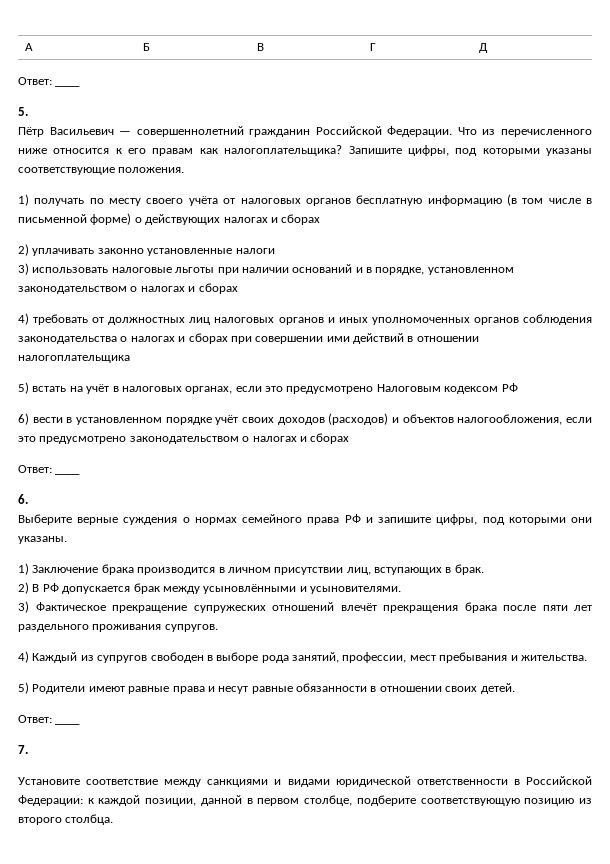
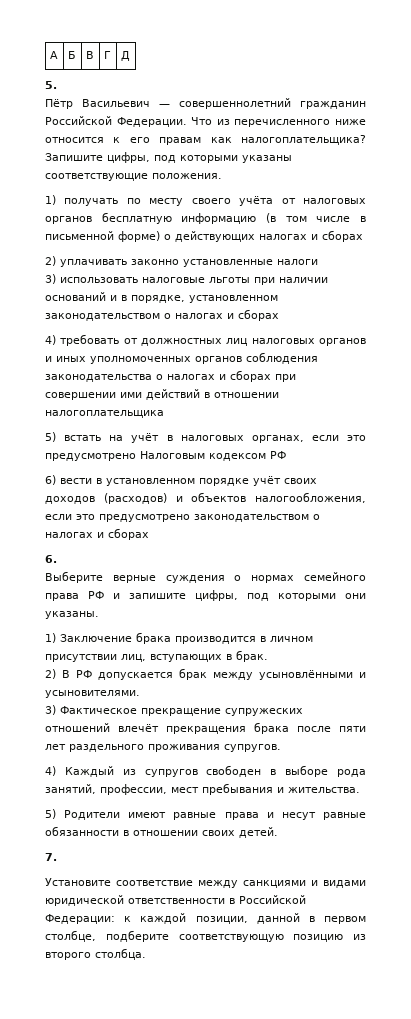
  A | Б | В | Г | Д
- Ответ: ____
  6) вести в установленном порядке учёт своих доходов (расходов) и объектов налогообложения, если это предусмотрено законодательством о налогах и сборах
- Ответ: ____
  5) Родители имеют равные права и несут равные обязанности в отношении своих детей.
- Ответ: ____

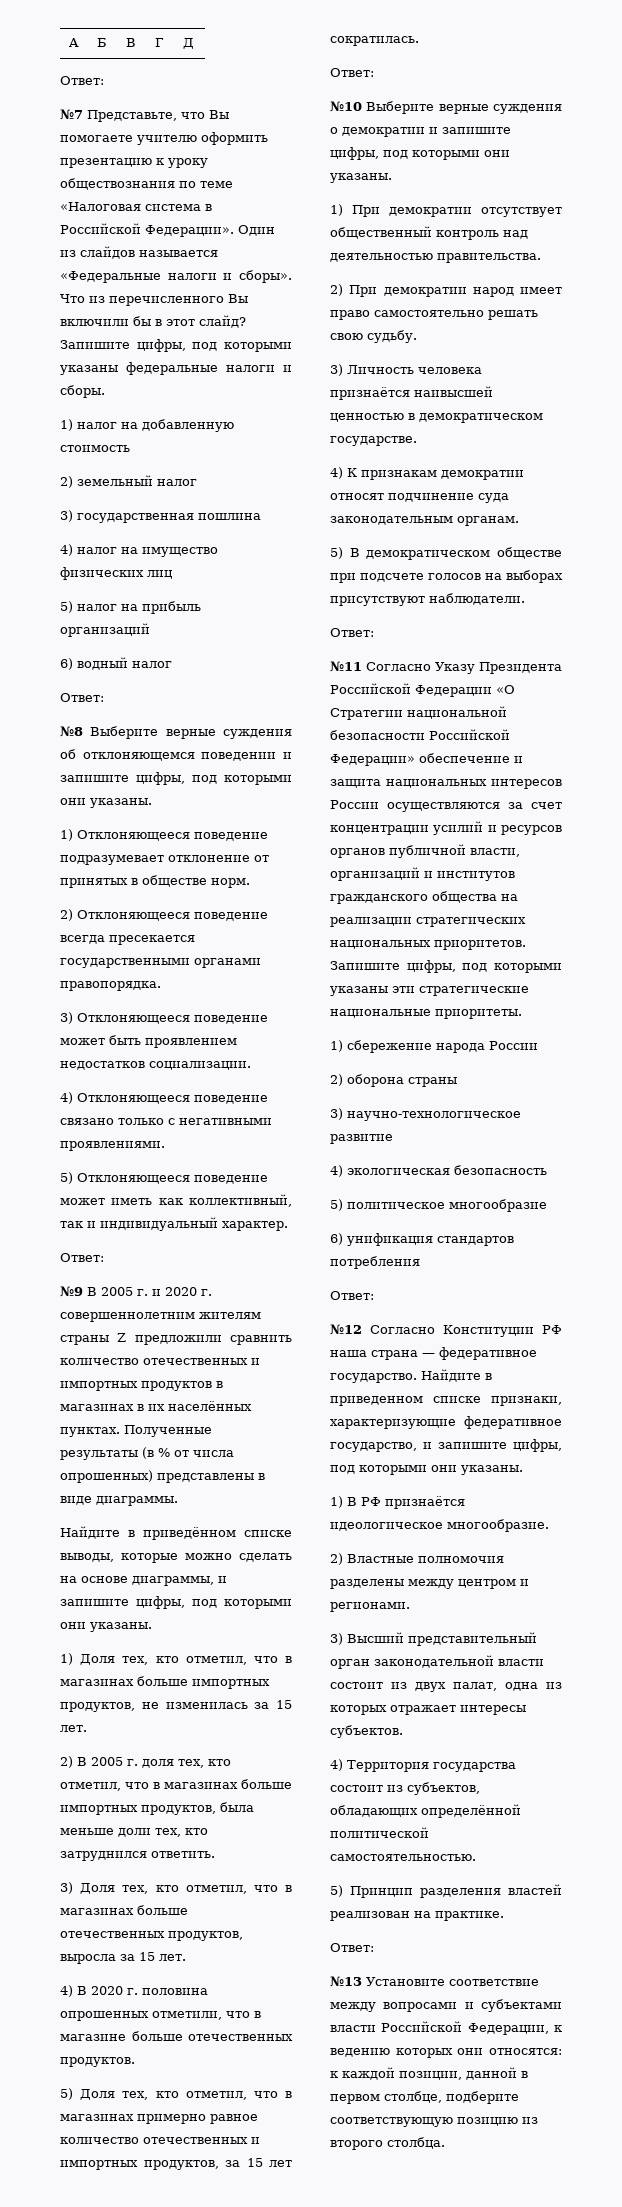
  A | Б | В | Г | Д
- 5.
- Пётр Васильевич — совершеннолетний гражданин Российской Федерации. Что из перечисленного ниже относится к его правам как налогоплательщика? Запишите цифры, под которыми указаны соответствующие положения.
- 1) получать по месту своего учёта от налоговых органов бесплатную информацию (в том числе в письменной форме) о действующих налогах и сборах
- 2) уплачивать законно установленные налоги
- 3) использовать налоговые льготы при наличии оснований и в порядке, установленном законодательством о налогах и сборах
- 4) требовать от должностных лиц налоговых органов и иных уполномоченных органов соблюдения законодательства о налогах и сборах при совершении ими действий в отношении налогоплательщика
- 5) встать на учёт в налоговых органах, если это предусмотрено Налоговым кодексом РФ
- 6) вести в установленном порядке учёт своих доходов (расходов) и объектов налогообложения, если это предусмотрено законодательством о налогах и сборах
- 6.
- Выберите верные суждения о нормах семейного права РФ и запишите цифры, под которыми они указаны.
- 1) Заключение брака производится в личном присутствии лиц, вступающих в брак.
- 2) В РФ допускается брак между усыновлёнными и усыновителями.
- 3) Фактическое прекращение супружеских отношений влечёт прекращения брака после пяти лет раздельного проживания супругов.
- 4) Каждый из супругов свободен в выборе рода занятий, профессии, мест пребывания и жительства.
- 5) Родители имеют равные права и несут равные обязанности в отношении своих детей.
- 7.
- Установите соответствие между санкциями и видами юридической ответственности в Российской Федерации: к каждой позиции, данной в первом столбце, подберите соответствующую позицию из второго столбца.
+ Ответ:
+ №7 Представьте, что Вы помогаете учителю оформить презентацию к уроку обществознания по теме «Налоговая система в Российской Федерации». Один из слайдов называется «Федеральные налоги и сборы». Что из перечисленного Вы включили бы в этот слайд? Запишите цифры, под которыми указаны федеральные налоги и сборы.
+ 1) налог на добавленную стоимость
+ 2) земельный налог
+ 3) государственная пошлина
+ 4) налог на имущество физических лиц
+ 5) налог на прибыль организаций
+ 6) водный налог
+ Ответ:
+ №8 Выберите верные суждения об отклоняющемся поведении и запишите цифры, под которыми они указаны.
+ 1) Отклоняющееся поведение подразумевает отклонение от принятых в обществе норм.
+ 2) Отклоняющееся поведение всегда пресекается государственными органами правопорядка.
+ 3) Отклоняющееся поведение может быть проявлением недостатков социализации.
+ 4) Отклоняющееся поведение связано только с негативными проявлениями.
+ 5) Отклоняющееся поведение может иметь как коллективный, так и индивидуальный характер.
+ Ответ:
+ №9 В 2005 г. и 2020 г. совершеннолетним жителям страны Z предложили сравнить количество отечественных и импортных продуктов в магазинах в их населённых пунктах. Полученные результаты (в % от числа опрошенных) представлены в виде диаграммы.
+ Найдите в приведённом списке выводы, которые можно сделать на основе диаграммы, и запишите цифры, под которыми они указаны.
+ 1) Доля тех, кто отметил, что в магазинах больше импортных продуктов, не изменилась за 15 лет.
+ 2) В 2005 г. доля тех, кто отметил, что в магазинах больше импортных продуктов, была меньше доли тех, кто затруднился ответить.
+ 3) Доля тех, кто отметил, что в магазинах больше отечественных продуктов, выросла за 15 лет.
+ 4) В 2020 г. половина опрошенных отметили, что в магазине больше отечественных продуктов.
+ 5) Доля тех, кто отметил, что в магазинах примерно равное количество отечественных и импортных продуктов, за 15 лет сократилась.
+ Ответ:
+ №10 Выберите верные суждения о демократии и запишите цифры, под которыми они указаны.
+ 1) При демократии отсутствует общественный контроль над деятельностью правительства.
+ 2) При демократии народ имеет право самостоятельно решать свою судьбу.
+ 3) Личность человека признаётся наивысшей ценностью в демократическом государстве.
+ 4) К признакам демократии относят подчинение суда законодательным органам.
+ 5) В демократическом обществе при подсчете голосов на выборах присутствуют наблюдатели.
+ Ответ:
+ №11 Согласно Указу Президента Российской Федерации «О Стратегии национальной безопасности Российской Федерации» обеспечение и защита национальных интересов России осуществляются за счет концентрации усилий и ресурсов органов публичной власти, организаций и институтов гражданского общества на реализации стратегических национальных приоритетов. Запишите цифры, под которыми указаны эти стратегические национальные приоритеты.
+ 1) сбережение народа России
+ 2) оборона страны
+ 3) научно-технологическое развитие
+ 4) экологическая безопасность
+ 5) политическое многообразие
+ 6) унификация стандартов потребления
+ Ответ:
+ №12 Согласно Конституции РФ наша страна — федеративное государство. Найдите в приведенном списке признаки, характеризующие федеративное государство, и запишите цифры, под которыми они указаны.
+ 1) В РФ признаётся идеологическое многообразие.
+ 2) Властные полномочия разделены между центром и регионами.
+ 3) Высший представительный орган законодательной власти состоит из двух палат, одна из которых отражает интересы субъектов.
+ 4) Территория государства состоит из субъектов, обладающих определённой политической самостоятельностью.
+ 5) Принцип разделения властей реализован на практике.
+ Ответ:
+ №13 Установите соответствие между вопросами и субъектами власти Российской Федерации, к ведению которых они относятся: к каждой позиции, данной в первом столбце, подберите соответствующую позицию из второго столбца.

